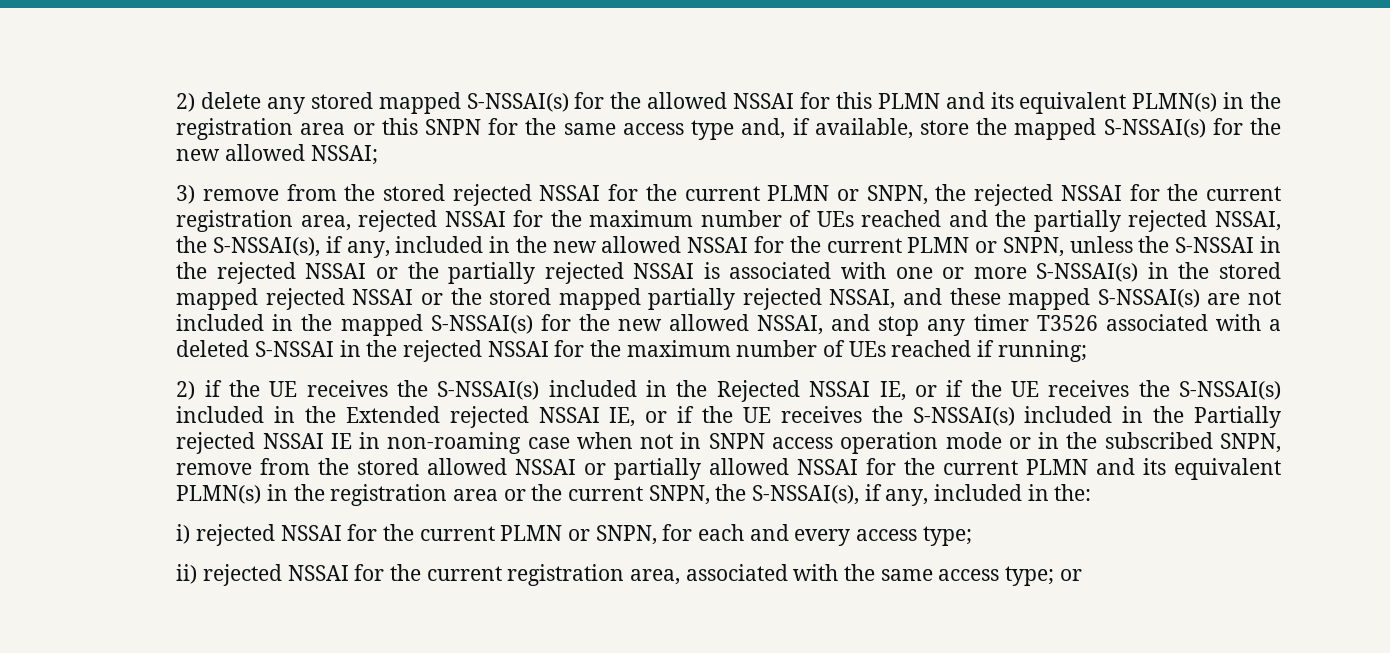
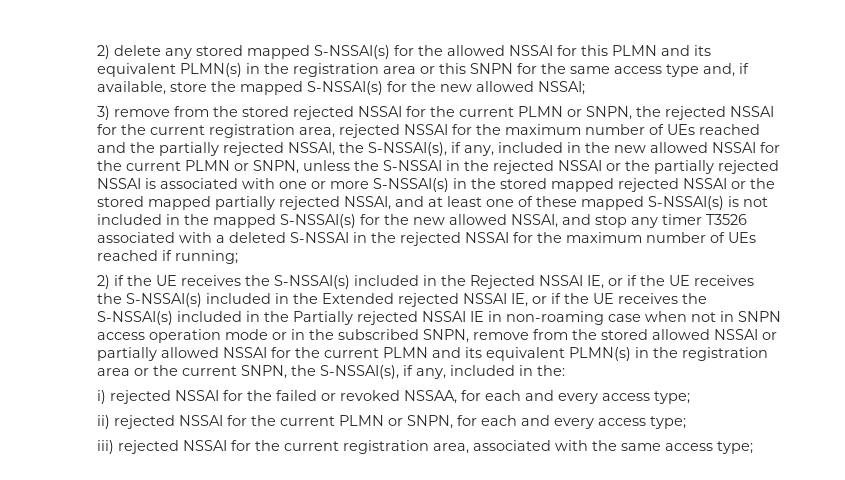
- 3) remove from the stored rejected NSSAI for the current PLMN or SNPN, the rejected NSSAI for the current registration area, rejected NSSAI for the maximum number of UEs reached and the partially rejected NSSAI, the S-NSSAI(s), if any, included in the new allowed NSSAI for the current PLMN or SNPN, unless the S-NSSAI in the rejected NSSAI or the partially rejected NSSAI is associated with one or more S-NSSAI(s) in the stored mapped rejected NSSAI or the stored mapped partially rejected NSSAI, and these mapped S-NSSAI(s) are not included in the mapped S-NSSAI(s) for the new allowed NSSAI, and stop any timer T3526 associated with a deleted S-NSSAI in the rejected NSSAI for the maximum number of UEs reached if running;
+ 3) remove from the stored rejected NSSAI for the current PLMN or SNPN, the rejected NSSAI for the current registration area, rejected NSSAI for the maximum number of UEs reached and the partially rejected NSSAI, the S-NSSAI(s), if any, included in the new allowed NSSAI for the current PLMN or SNPN, unless the S-NSSAI in the rejected NSSAI or the partially rejected NSSAI is associated with one or more S-NSSAI(s) in the stored mapped rejected NSSAI or the stored mapped partially rejected NSSAI, and at least one of these mapped S-NSSAI(s) is not included in the mapped S-NSSAI(s) for the new allowed NSSAI, and stop any timer T3526 associated with a deleted S-NSSAI in the rejected NSSAI for the maximum number of UEs reached if running;
- i) rejected NSSAI for the current PLMN or SNPN, for each and every access type;
+ i) rejected NSSAI for the failed or revoked NSSAA, for each and every access type;
- ii) rejected NSSAI for the current registration area, associated with the same access type; or
+ ii) rejected NSSAI for the current PLMN or SNPN, for each and every access type;
+ iii) rejected NSSAI for the current registration area, associated with the same access type;

